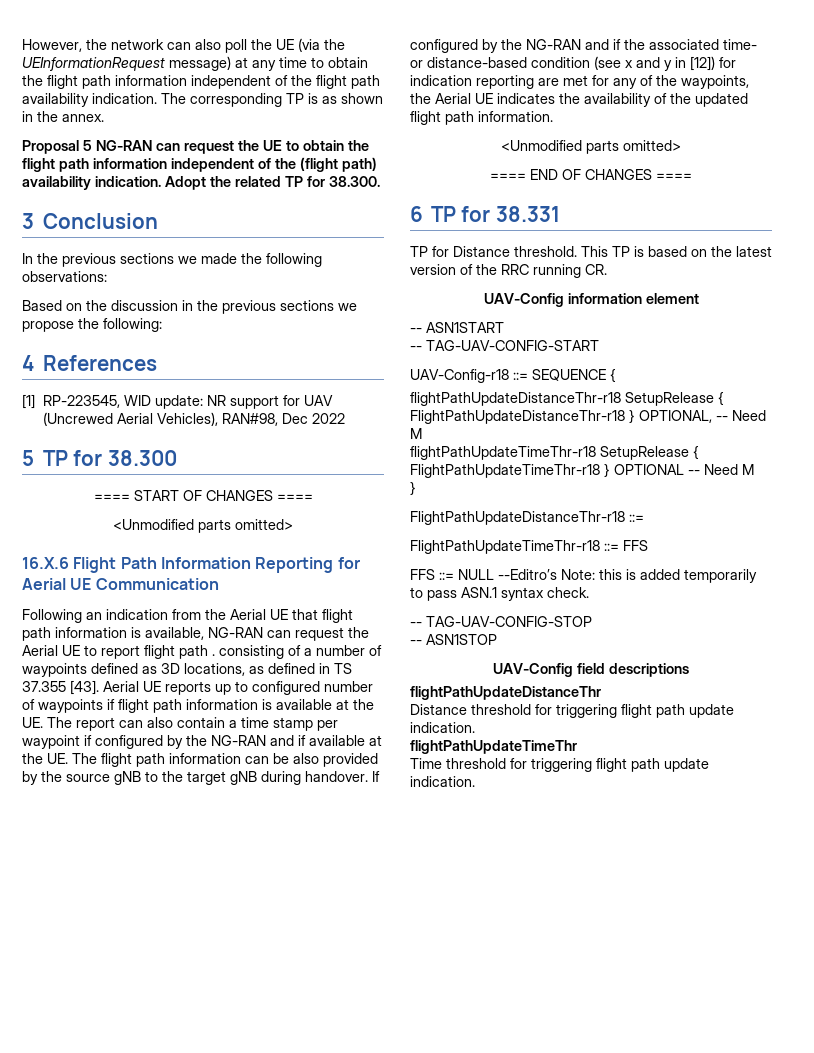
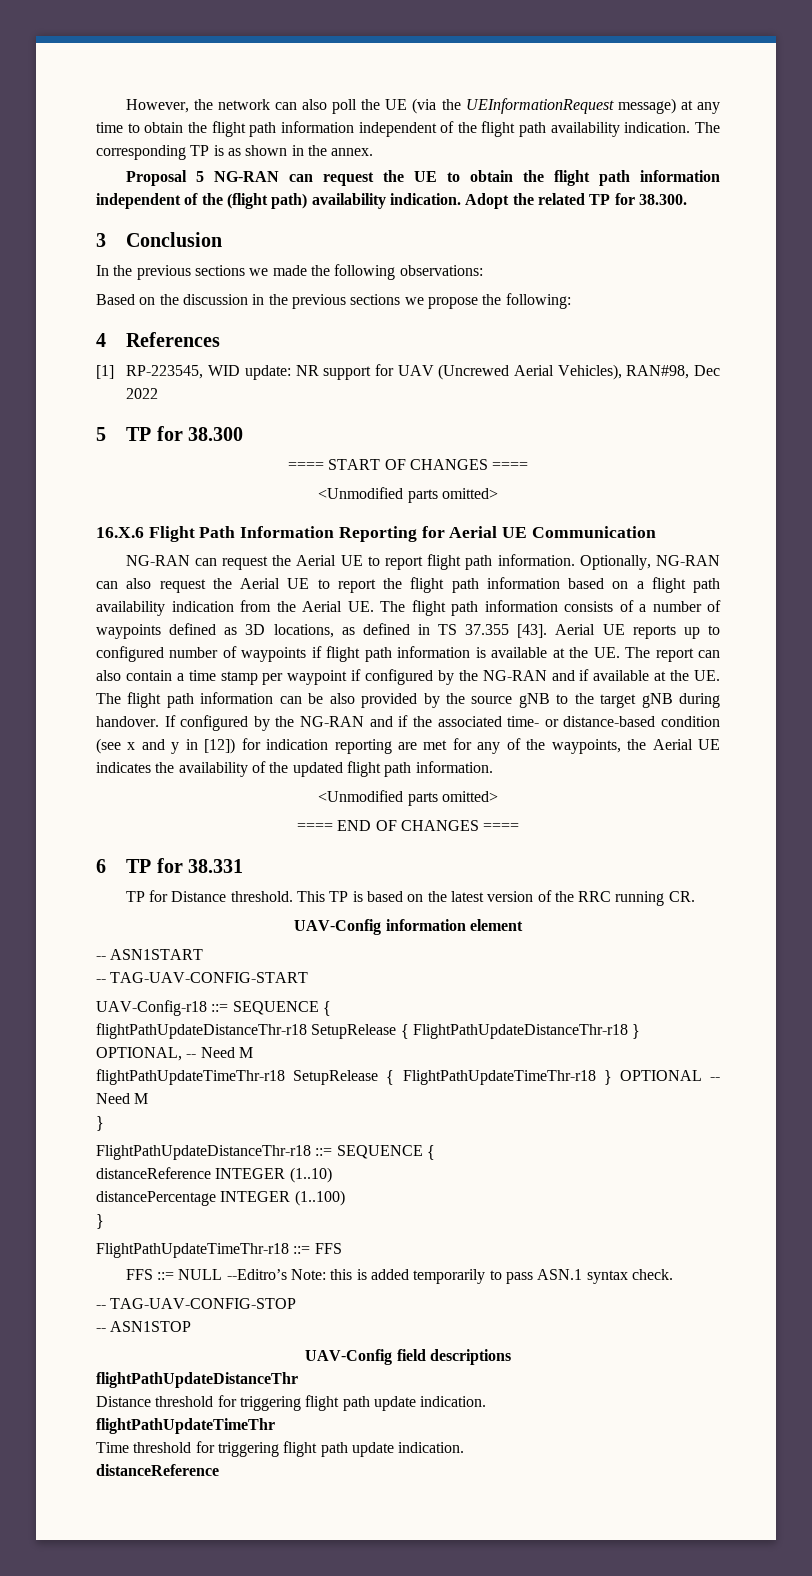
- Following an indication from the Aerial UE that flight path information is available, NG-RAN can request the Aerial UE to report flight path . consisting of a number of waypoints defined as 3D locations, as defined in TS 37.355 [43].
+ NG-RAN can request the Aerial UE to report flight path information. Optionally, NG-RAN can also request the Aerial UE to report the flight path information based on a flight path availability indication from the Aerial UE. The flight path information consists of a number of waypoints defined as 3D locations, as defined in TS 37.355 [43].
- FlightPathUpdateDistanceThr-r18 ::=
+ FlightPathUpdateDistanceThr-r18 ::= SEQUENCE {
+ distanceReference INTEGER (1..10)
+ distancePercentage INTEGER (1..100)
+ }
  Time threshold for triggering flight path update indication.
+ distanceReference

